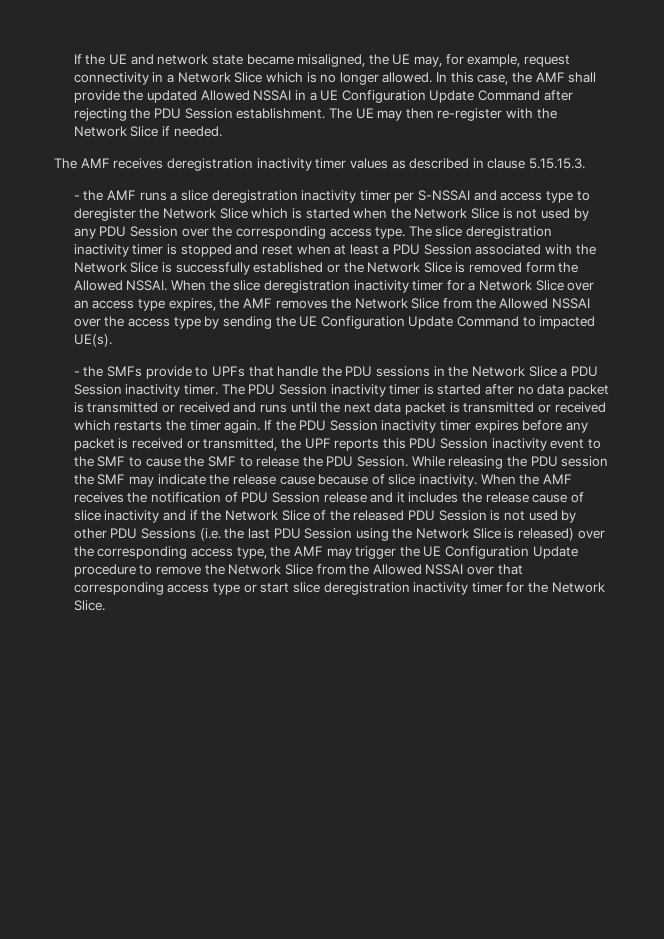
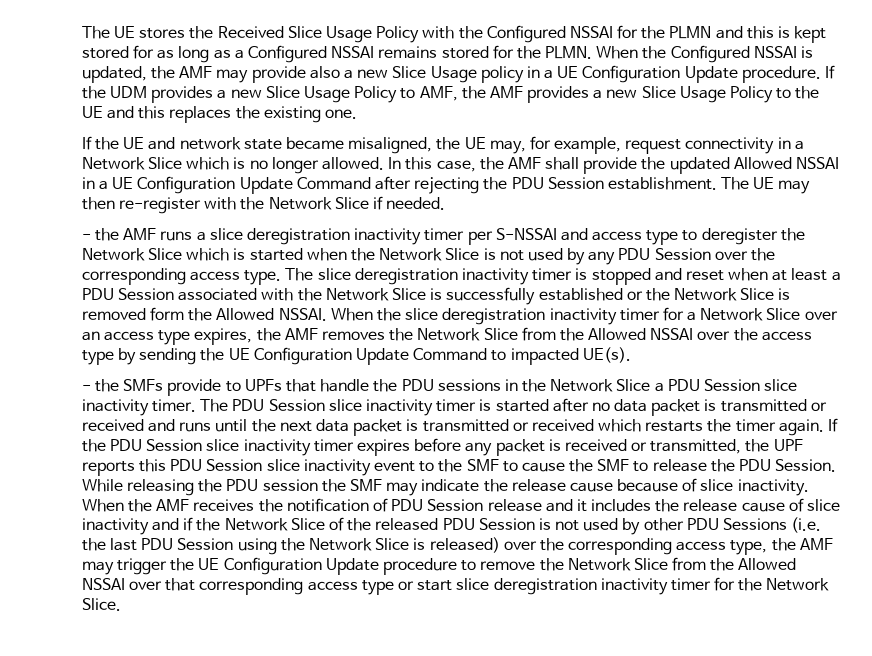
+ The UE stores the Received Slice Usage Policy with the Configured NSSAI for the PLMN and this is kept stored for as long as a Configured NSSAI remains stored for the PLMN. When the Configured NSSAI is updated, the AMF may provide also a new Slice Usage policy in a UE Configuration Update procedure. If the UDM provides a new Slice Usage Policy to AMF, the AMF provides a new Slice Usage Policy to the UE and this replaces the existing one.
- The AMF receives deregistration inactivity timer values as described in clause 5.15.15.3.
- - the SMFs provide to UPFs that handle the PDU sessions in the Network Slice a PDU Session inactivity timer.
+ - the SMFs provide to UPFs that handle the PDU sessions in the Network Slice a PDU Session slice inactivity timer.
- The PDU Session inactivity timer is started after no data packet is transmitted or received and runs until the next data packet is transmitted or received which restarts the timer again.
+ The PDU Session slice inactivity timer is started after no data packet is transmitted or received and runs until the next data packet is transmitted or received which restarts the timer again.
- If the PDU Session inactivity timer expires before any packet is received or transmitted, the UPF reports this PDU Session inactivity event to the SMF to cause the SMF to release the PDU Session.
+ If the PDU Session slice inactivity timer expires before any packet is received or transmitted, the UPF reports this PDU Session slice inactivity event to the SMF to cause the SMF to release the PDU Session.

